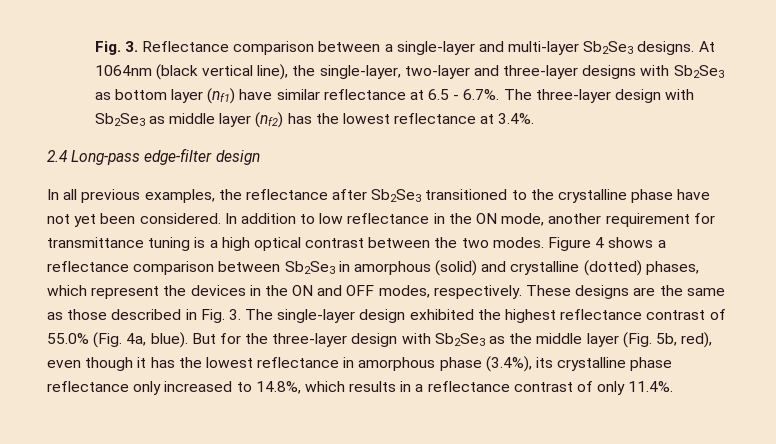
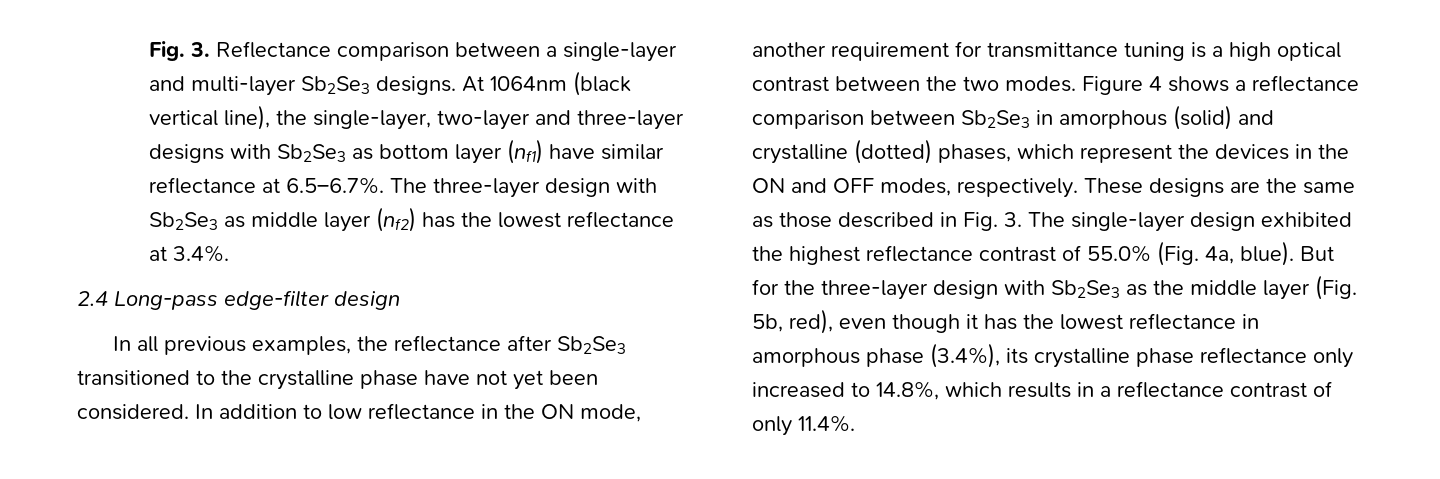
- At 1064nm (black vertical line), the single-layer, two-layer and three-layer designs with Sb2Se3 as bottom layer (nf1) have similar reflectance at 6.5 - 6.7%. The three-layer design with Sb2Se3 as middle layer (nf2) has the lowest reflectance at 3.4%.
+ At 1064nm (black vertical line), the single-layer, two-layer and three-layer designs with Sb2Se3 as bottom layer (nf1) have similar reflectance at 6.5–6.7%. The three-layer design with Sb2Se3 as middle layer (nf2) has the lowest reflectance at 3.4%.

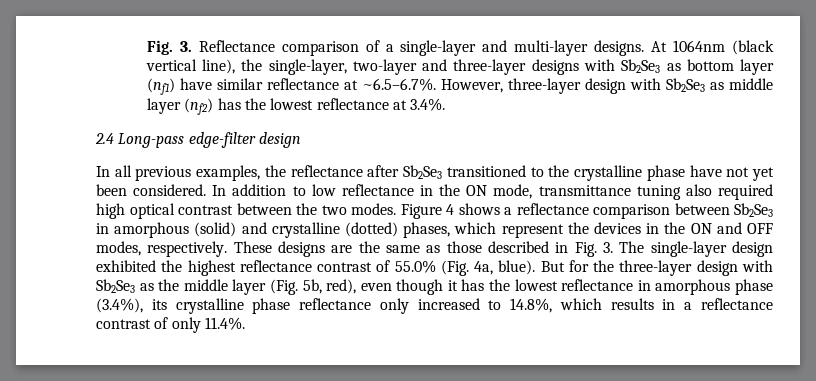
- Fig. 3. Reflectance comparison between a single-layer and multi-layer Sb2Se3 designs.
+ Fig. 3. Reflectance comparison of a single-layer and multi-layer designs.
- At 1064nm (black vertical line), the single-layer, two-layer and three-layer designs with Sb2Se3 as bottom layer (nf1) have similar reflectance at 6.5–6.7%. The three-layer design with Sb2Se3 as middle layer (nf2) has the lowest reflectance at 3.4%.
+ At 1064nm (black vertical line), the single-layer, two-layer and three-layer designs with Sb2Se3 as bottom layer (nf1) have similar reflectance at ~6.5–6.7%. However, three-layer design with Sb2Se3 as middle layer (nf2) has the lowest reflectance at 3.4%.
- In addition to low reflectance in the ON mode, another requirement for transmittance tuning is a high optical contrast between the two modes.
+ In addition to low reflectance in the ON mode, transmittance tuning also required high optical contrast between the two modes.

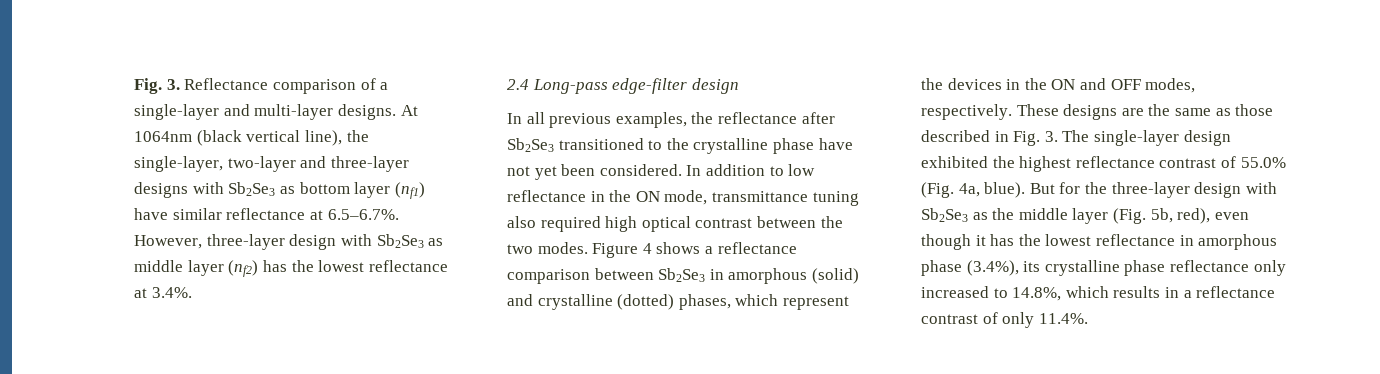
- At 1064nm (black vertical line), the single-layer, two-layer and three-layer designs with Sb2Se3 as bottom layer (nf1) have similar reflectance at ~6.5–6.7%. However, three-layer design with Sb2Se3 as middle layer (nf2) has the lowest reflectance at 3.4%.
+ At 1064nm (black vertical line), the single-layer, two-layer and three-layer designs with Sb2Se3 as bottom layer (nf1) have similar reflectance at 6.5–6.7%. However, three-layer design with Sb2Se3 as middle layer (nf2) has the lowest reflectance at 3.4%.

